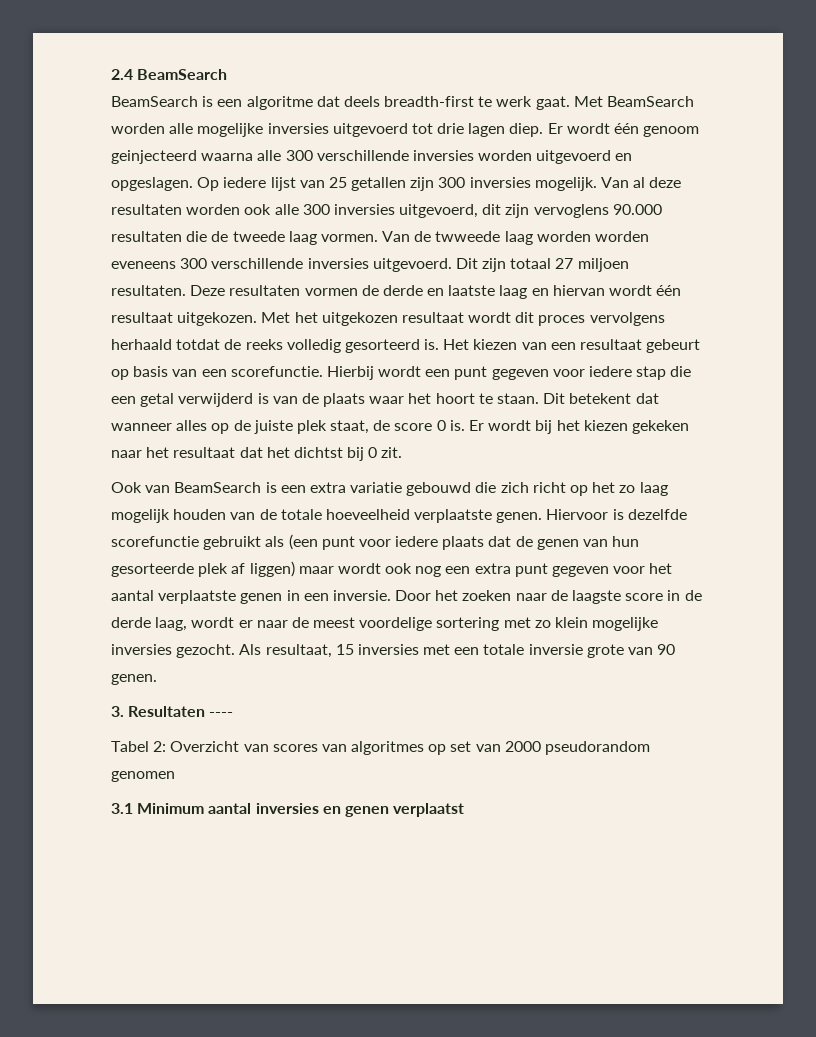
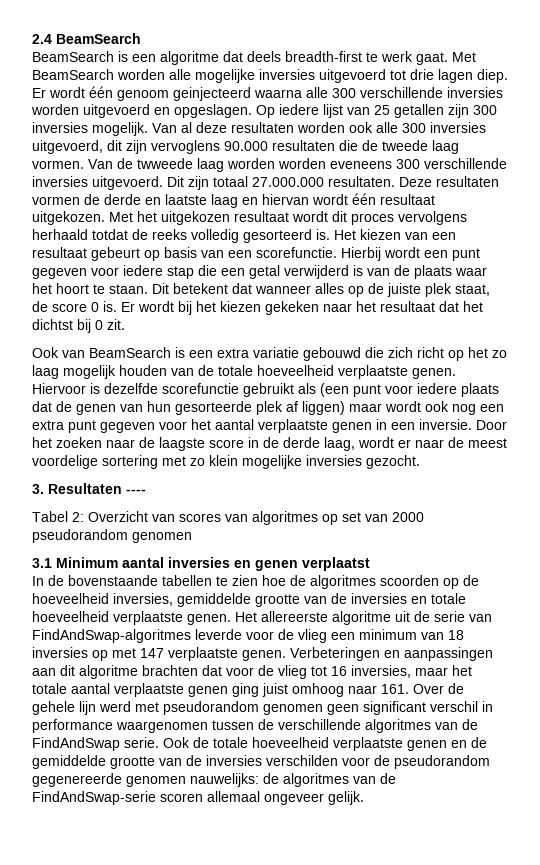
- Dit zijn totaal 27 miljoen resultaten.
+ Dit zijn totaal 27.000.000 resultaten.
- Als resultaat, 15 inversies met een totale inversie grote van 90 genen.
+ In de bovenstaande tabellen te zien hoe de algoritmes scoorden op de hoeveelheid inversies, gemiddelde grootte van de inversies en totale hoeveelheid verplaatste genen. Het allereerste algoritme uit de serie van FindAndSwap-algoritmes leverde voor de vlieg een minimum van 18 inversies op met 147 verplaatste genen. Verbeteringen en aanpassingen aan dit algoritme brachten dat voor de vlieg tot 16 inversies, maar het totale aantal verplaatste genen ging juist omhoog naar 161. Over de gehele lijn werd met pseudorandom genomen geen significant verschil in performance waargenomen tussen de verschillende algoritmes van de FindAndSwap serie. Ook de totale hoeveelheid verplaatste genen en de gemiddelde grootte van de inversies verschilden voor de pseudorandom gegenereerde genomen nauwelijks: de algoritmes van de FindAndSwap-serie scoren allemaal ongeveer gelijk.

